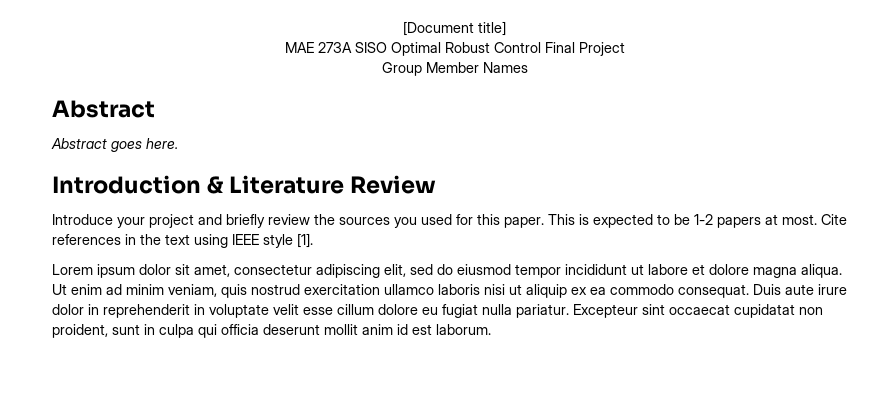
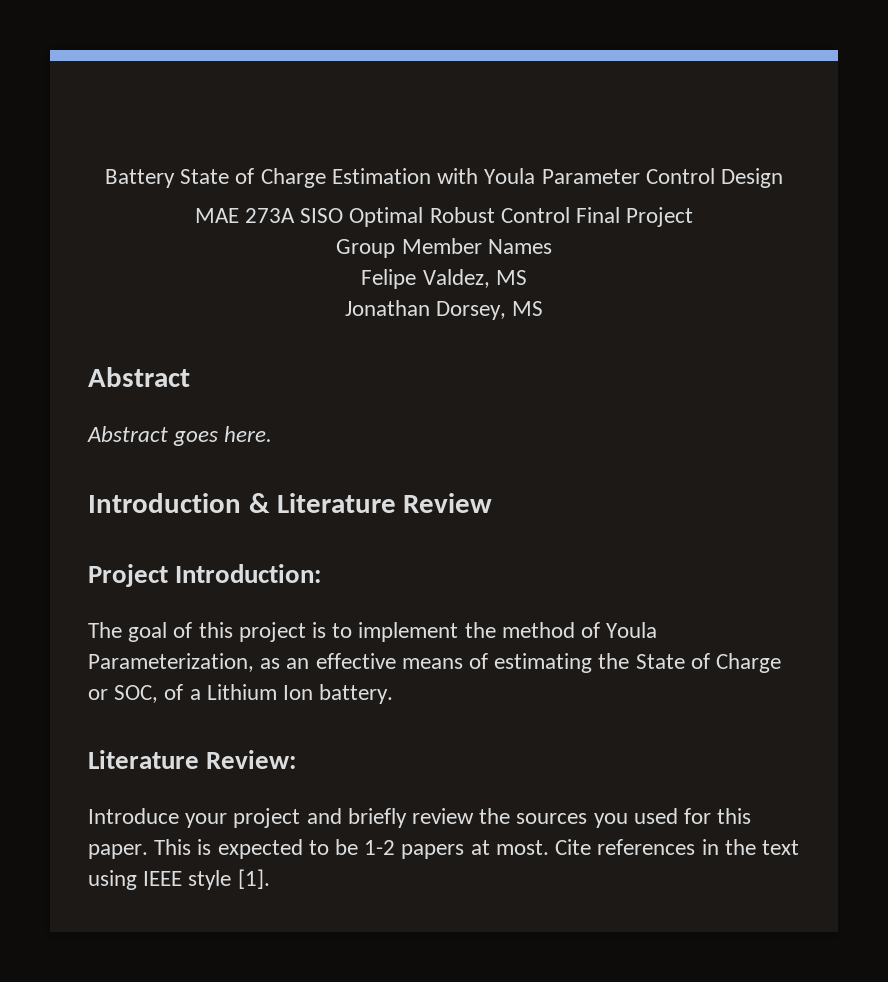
- [Document title]
+ Battery State of Charge Estimation with Youla Parameter Control Design
+ Felipe Valdez, MS
+ Jonathan Dorsey, MS
+ Project Introduction:
+ The goal of this project is to implement the method of Youla Parameterization, as an effective means of estimating the State of Charge or SOC, of a Lithium Ion battery.
+ Literature Review:
- Lorem ipsum dolor sit amet, consectetur adipiscing elit, sed do eiusmod tempor incididunt ut labore et dolore magna aliqua. Ut enim ad minim veniam, quis nostrud exercitation ullamco laboris nisi ut aliquip ex ea commodo consequat. Duis aute irure dolor in reprehenderit in voluptate velit esse cillum dolore eu fugiat nulla pariatur. Excepteur sint occaecat cupidatat non proident, sunt in culpa qui officia deserunt mollit anim id est laborum.

